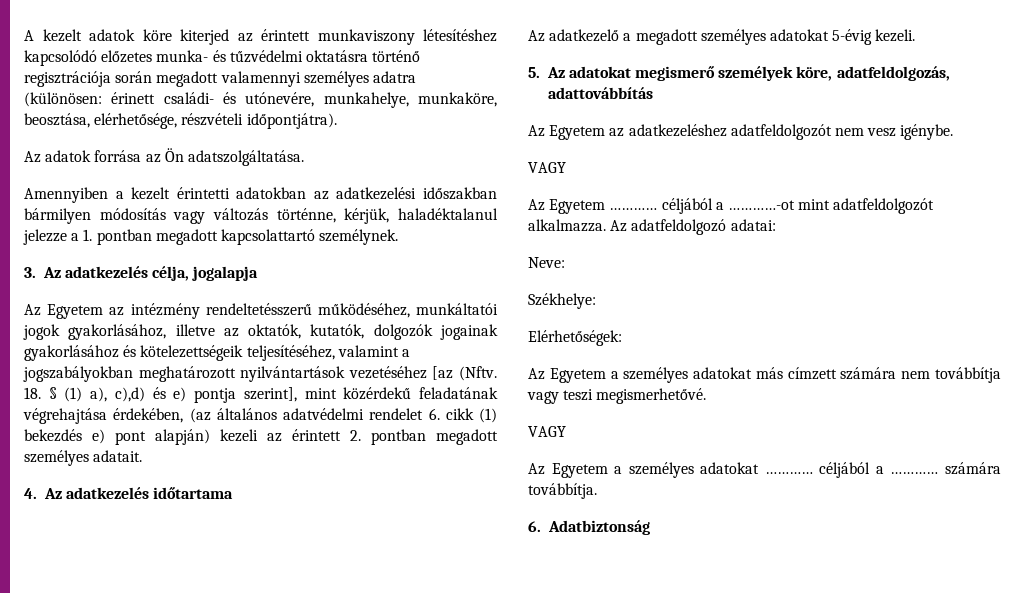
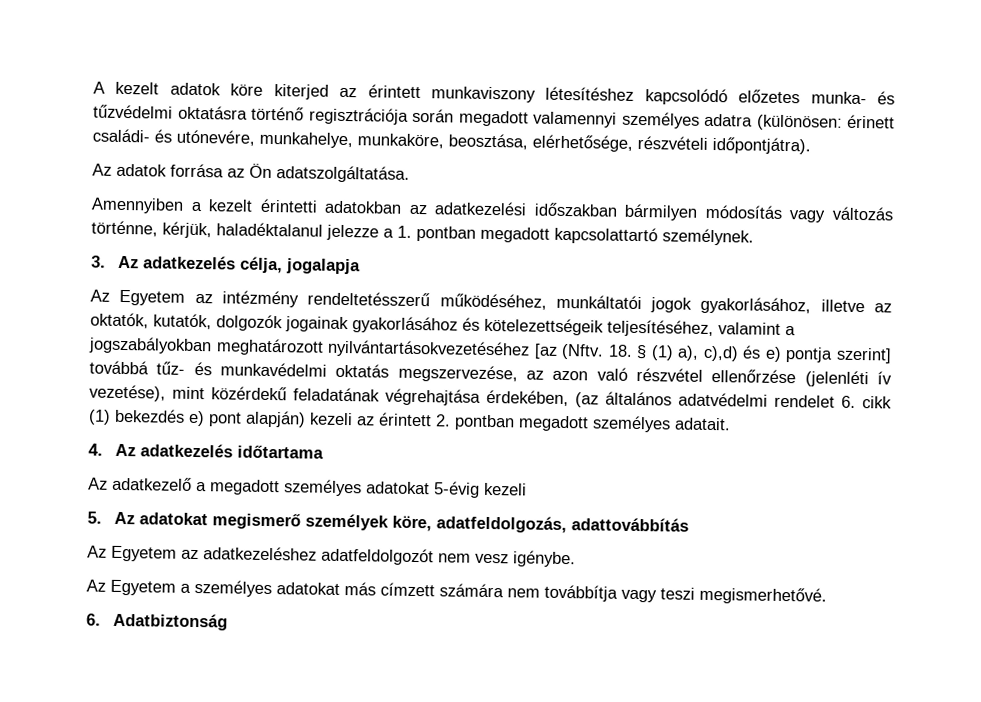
- Az Egyetem az intézmény rendeltetésszerű működéséhez, munkáltatói jogok gyakorlásához, illetve az oktatók, kutatók, dolgozók jogainak gyakorlásához és kötelezettségeik teljesítéséhez, valamint a jogszabályokban meghatározott nyilvántartások vezetéséhez [az (Nftv.
+ Az Egyetem az intézmény rendeltetésszerű működéséhez, munkáltatói jogok gyakorlásához, illetve az oktatók, kutatók, dolgozók jogainak gyakorlásához és kötelezettségeik teljesítéséhez, valamint a jogszabályokban meghatározott nyilvántartásokvezetéséhez [az (Nftv.
- 18. § (1) a), c),d) és e) pontja szerint], mint közérdekű feladatának végrehajtása érdekében, (az általános adatvédelmi rendelet 6. cikk (1) bekezdés e) pont alapján) kezeli az érintett 2. pontban megadott személyes adatait.
+ 18. § (1) a), c),d) és e) pontja szerint] továbbá tűz- és munkavédelmi oktatás megszervezése, az azon való részvétel ellenőrzése (jelenléti ív vezetése), mint közérdekű feladatának végrehajtása érdekében, (az általános adatvédelmi rendelet 6. cikk (1) bekezdés e) pont alapján) kezeli az érintett 2. pontban megadott személyes adatait.
- Az adatkezelő a megadott személyes adatokat 5-évig kezeli.
+ Az adatkezelő a megadott személyes adatokat 5-évig kezeli
  Az Egyetem az adatkezeléshez adatfeldolgozót nem vesz igénybe.
- VAGY
- Az Egyetem ………… céljából a …………-ot mint adatfeldolgozót alkalmazza. Az adatfeldolgozó adatai:
- Neve:
- Székhelye:
- Elérhetőségek:
  Az Egyetem a személyes adatokat más címzett számára nem továbbítja vagy teszi megismerhetővé.
- VAGY
- Az Egyetem a személyes adatokat ………… céljából a ………… számára továbbítja.

